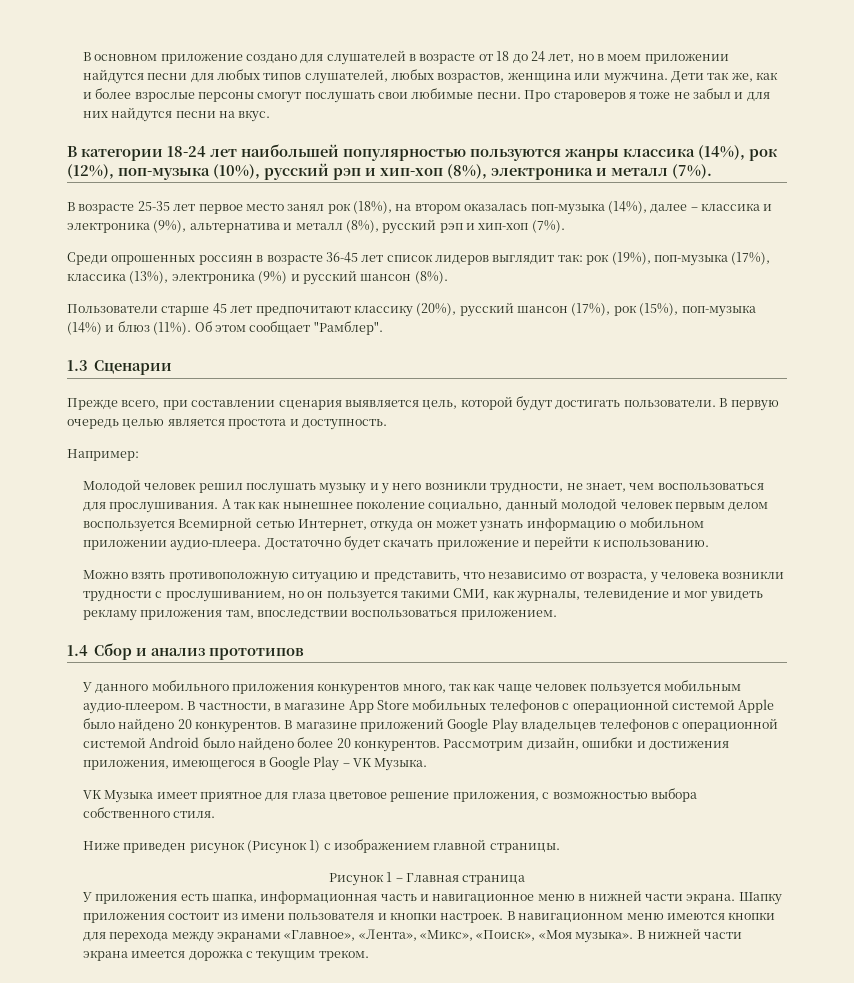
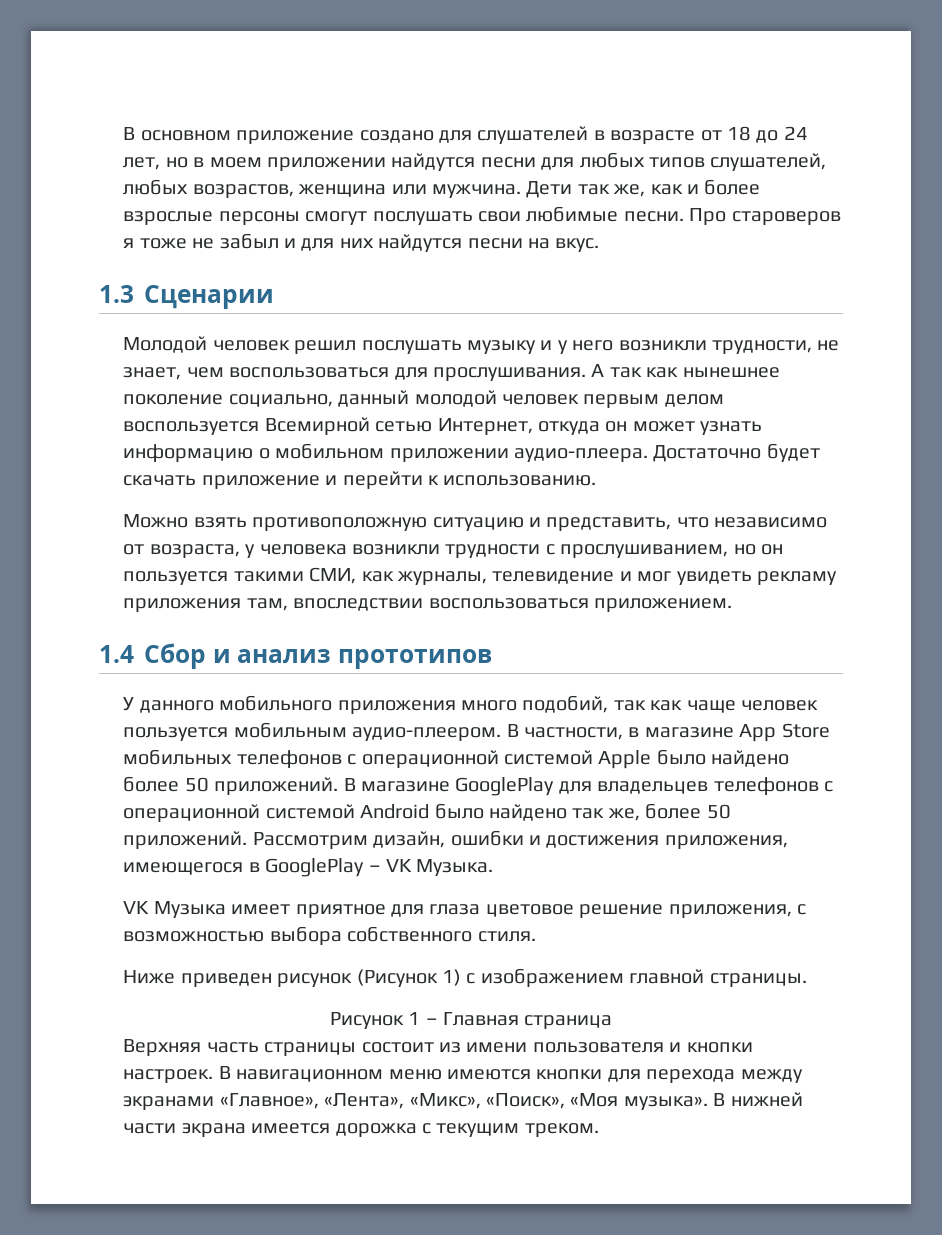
- В категории 18-24 лет наибольшей популярностью пользуются жанры классика (14%), рок (12%), поп-музыка (10%), русский рэп и хип-хоп (8%), электроника и металл (7%).
- В возрасте 25-35 лет первое место занял рок (18%), на втором оказалась поп-музыка (14%), далее – классика и электроника (9%), альтернатива и металл (8%), русский рэп и хип-хоп (7%).
- Среди опрошенных россиян в возрасте 36-45 лет список лидеров выглядит так: рок (19%), поп-музыка (17%), классика (13%), электроника (9%) и русский шансон (8%).
- Пользователи старше 45 лет предпочитают классику (20%), русский шансон (17%), рок (15%), поп-музыка (14%) и блюз (11%). Об этом сообщает "Рамблер".
  1.3 Сценарии
- Прежде всего, при составлении сценария выявляется цель, которой будут достигать пользователи. В первую очередь целью является простота и доступность.
- Например:
- У данного мобильного приложения конкурентов много, так как чаще человек пользуется мобильным аудио-плеером.
+ У данного мобильного приложения много подобий, так как чаще человек пользуется мобильным аудио-плеером.
- В частности, в магазине App Store мобильных телефонов с операционной системой Apple было найдено 20 конкурентов. В магазине приложений Google Play владельцев телефонов с операционной системой Android было найдено более 20 конкурентов.
+ В частности, в магазине App Store мобильных телефонов с операционной системой Apple было найдено более 50 приложений. В магазине GooglePlay для владельцев телефонов с операционной системой Android было найдено так же, более 50 приложений.
- Рассмотрим дизайн, ошибки и достижения приложения, имеющегося в Google Play – VK Музыка.
+ Рассмотрим дизайн, ошибки и достижения приложения, имеющегося в GooglePlay – VK Музыка.
- У приложения есть шапка, информационная часть и навигационное меню в нижней части экрана. Шапку приложения состоит из имени пользователя и кнопки настроек.
+ Верхняя часть страницы состоит из имени пользователя и кнопки настроек.

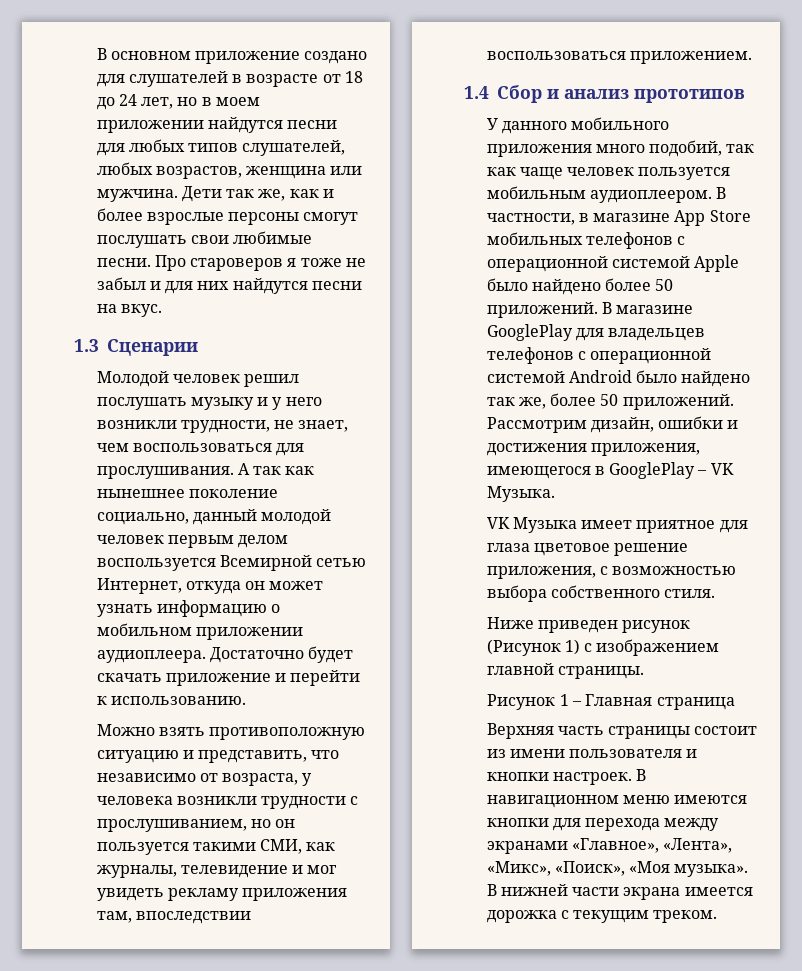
- А так как нынешнее поколение социально, данный молодой человек первым делом воспользуется Всемирной сетью Интернет, откуда он может узнать информацию о мобильном приложении аудио-плеера.
+ А так как нынешнее поколение социально, данный молодой человек первым делом воспользуется Всемирной сетью Интернет, откуда он может узнать информацию о мобильном приложении аудиоплеера.
- У данного мобильного приложения много подобий, так как чаще человек пользуется мобильным аудио-плеером.
+ У данного мобильного приложения много подобий, так как чаще человек пользуется мобильным аудиоплеером.

